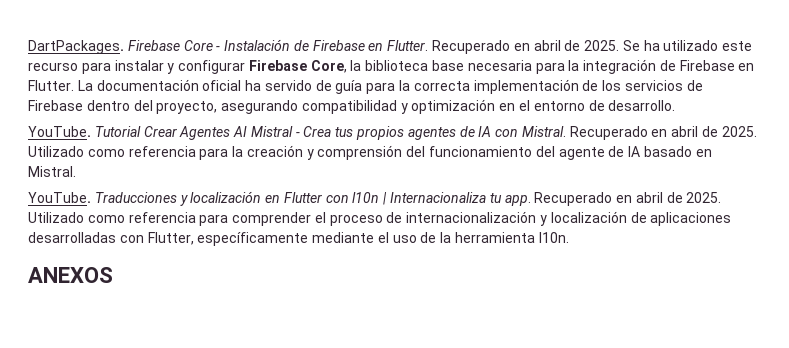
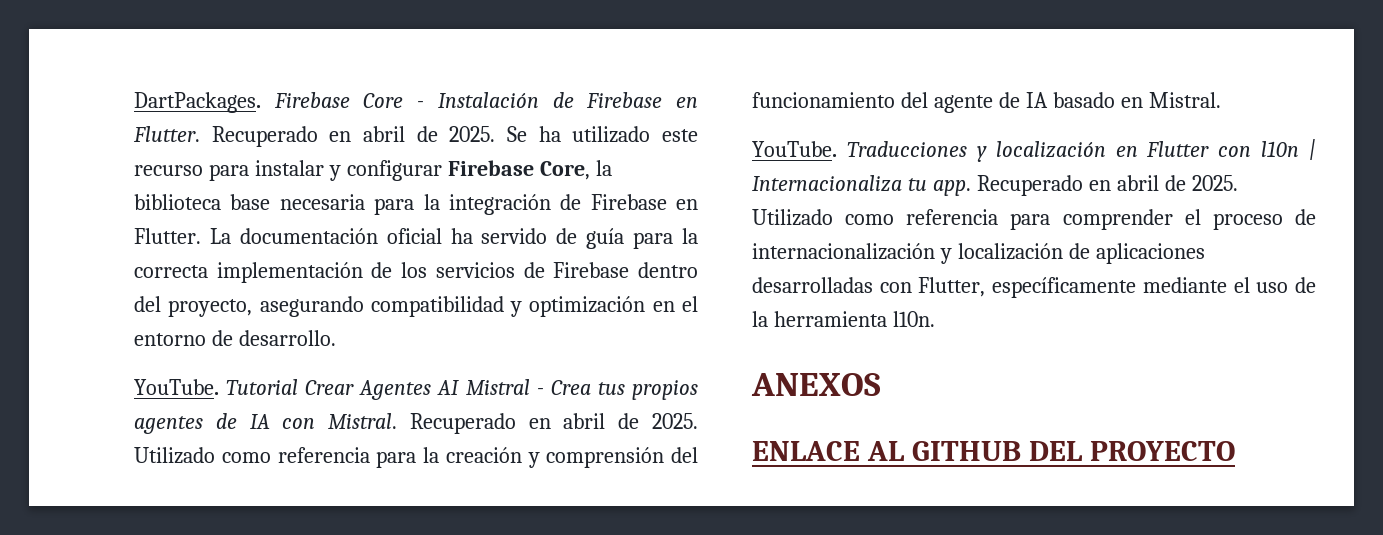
+ ENLACE AL GITHUB DEL PROYECTO

